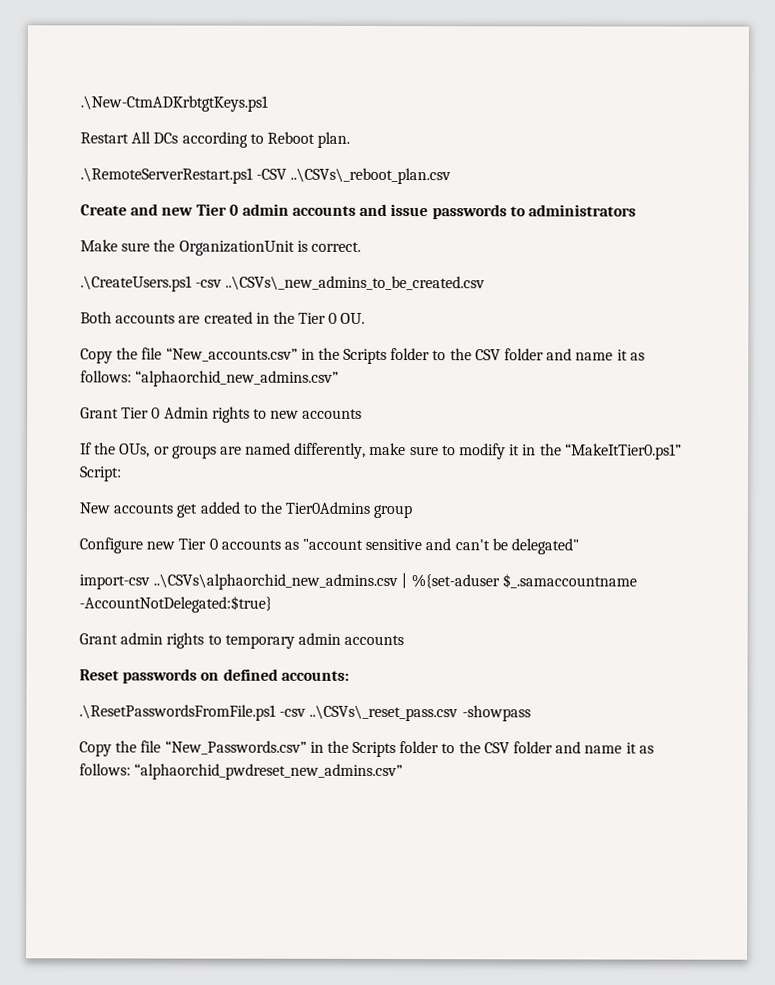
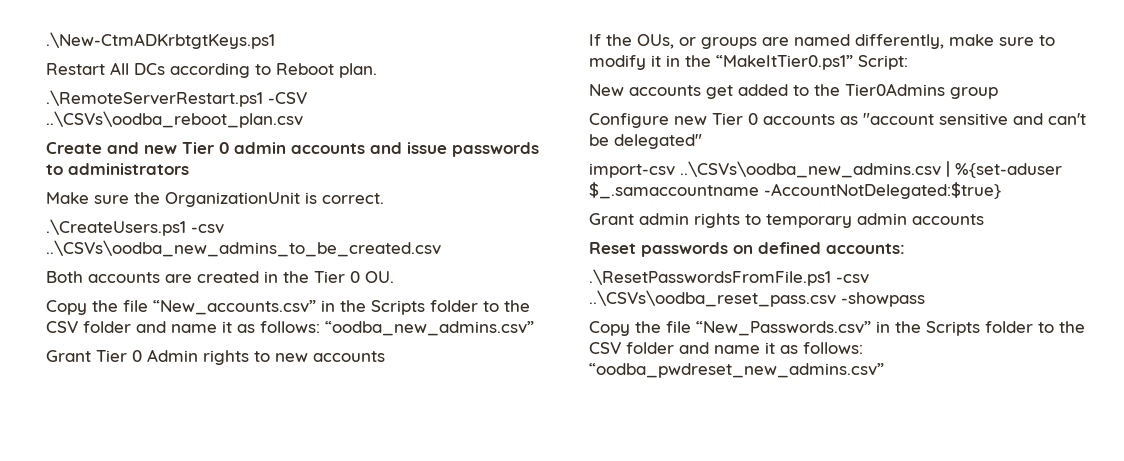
- .\RemoteServerRestart.ps1 -CSV ..\CSVs\_reboot_plan.csv
+ .\RemoteServerRestart.ps1 -CSV ..\CSVs\oodba_reboot_plan.csv
- .\CreateUsers.ps1 -csv ..\CSVs\_new_admins_to_be_created.csv
+ .\CreateUsers.ps1 -csv ..\CSVs\oodba_new_admins_to_be_created.csv
- Copy the file “New_accounts.csv” in the Scripts folder to the CSV folder and name it as follows: “alphaorchid_new_admins.csv”
+ Copy the file “New_accounts.csv” in the Scripts folder to the CSV folder and name it as follows: “oodba_new_admins.csv”
- import-csv ..\CSVs\alphaorchid_new_admins.csv | %{set-aduser $_.samaccountname -AccountNotDelegated:$true}
+ import-csv ..\CSVs\oodba_new_admins.csv | %{set-aduser $_.samaccountname -AccountNotDelegated:$true}
- .\ResetPasswordsFromFile.ps1 -csv ..\CSVs\_reset_pass.csv -showpass
+ .\ResetPasswordsFromFile.ps1 -csv ..\CSVs\oodba_reset_pass.csv -showpass
- Copy the file “New_Passwords.csv” in the Scripts folder to the CSV folder and name it as follows: “alphaorchid_pwdreset_new_admins.csv”
+ Copy the file “New_Passwords.csv” in the Scripts folder to the CSV folder and name it as follows: “oodba_pwdreset_new_admins.csv”

